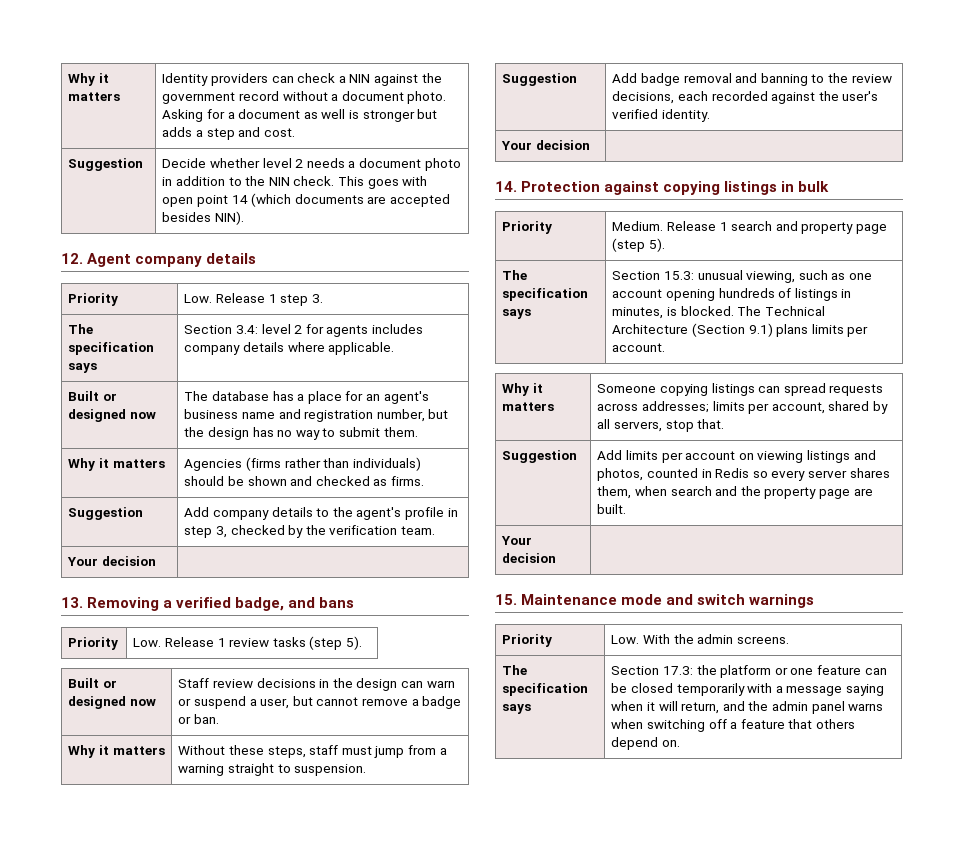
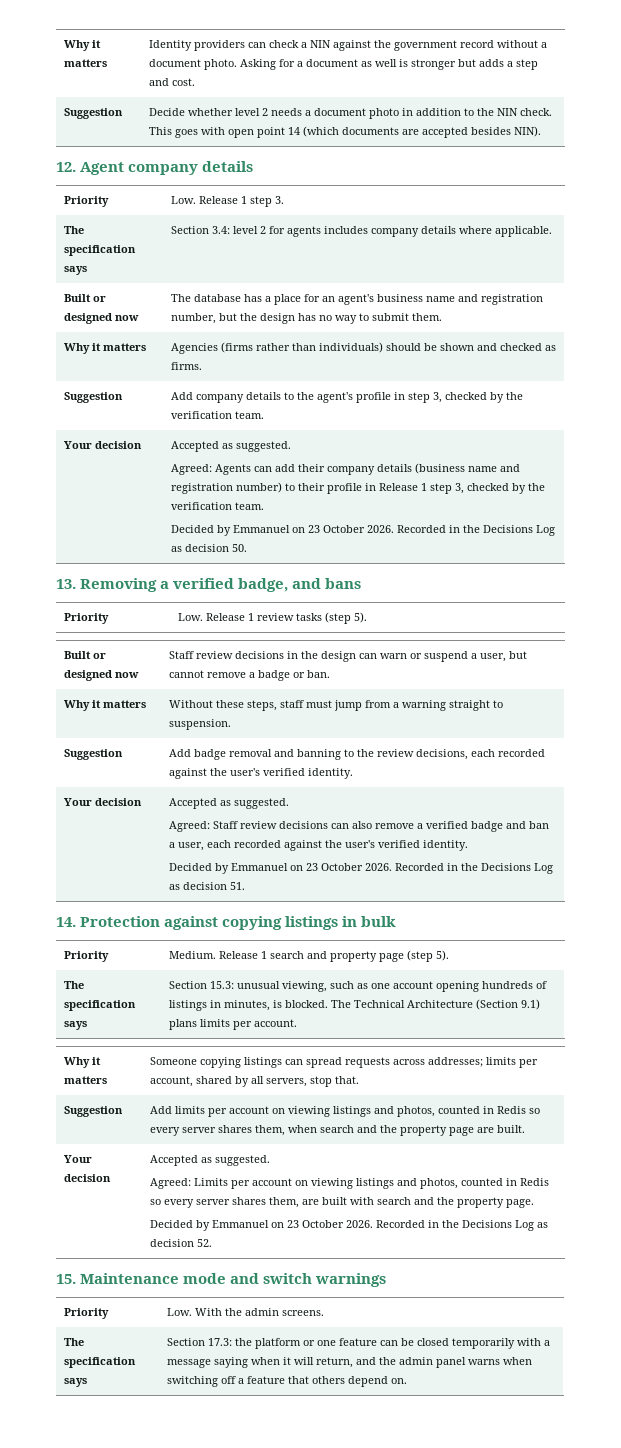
  Suggestion | Add company details to the agent's profile in step 3, checked by the verification team.
- Your decision
+ Your decision | Accepted as suggested.
+ Agreed: Agents can add their company details (business name and registration number) to their profile in Release 1 step 3, checked by the verification team.
+ Decided by Emmanuel on 23 October 2026. Recorded in the Decisions Log as decision 50.
  Suggestion | Add badge removal and banning to the review decisions, each recorded against the user's verified identity.
- Your decision
+ Your decision | Accepted as suggested.
+ Agreed: Staff review decisions can also remove a verified badge and ban a user, each recorded against the user's verified identity.
+ Decided by Emmanuel on 23 October 2026. Recorded in the Decisions Log as decision 51.
  Suggestion | Add limits per account on viewing listings and photos, counted in Redis so every server shares them, when search and the property page are built.
- Your decision
+ Your decision | Accepted as suggested.
+ Agreed: Limits per account on viewing listings and photos, counted in Redis so every server shares them, are built with search and the property page.
+ Decided by Emmanuel on 23 October 2026. Recorded in the Decisions Log as decision 52.

